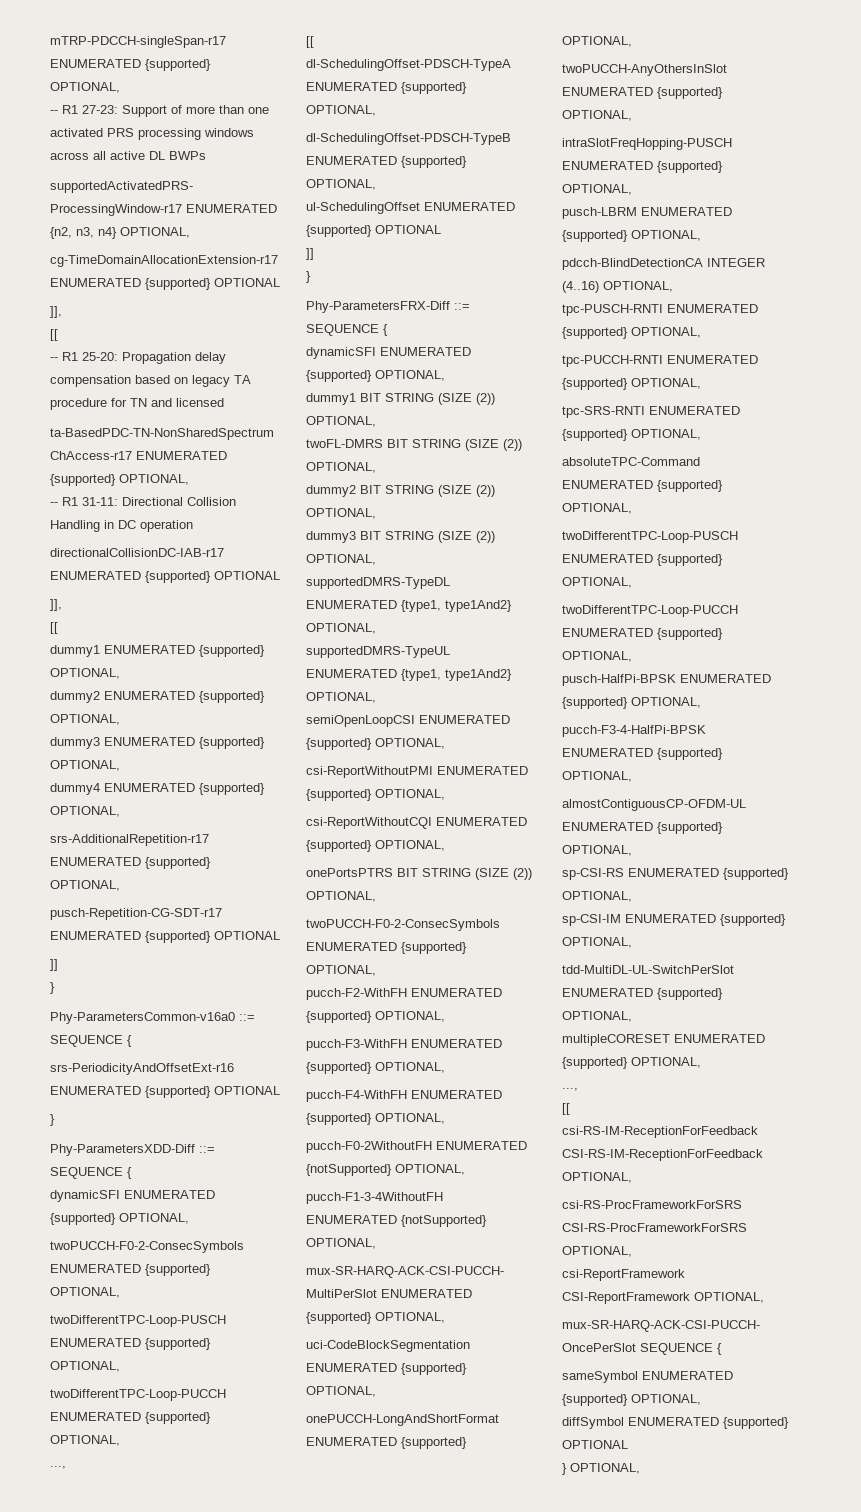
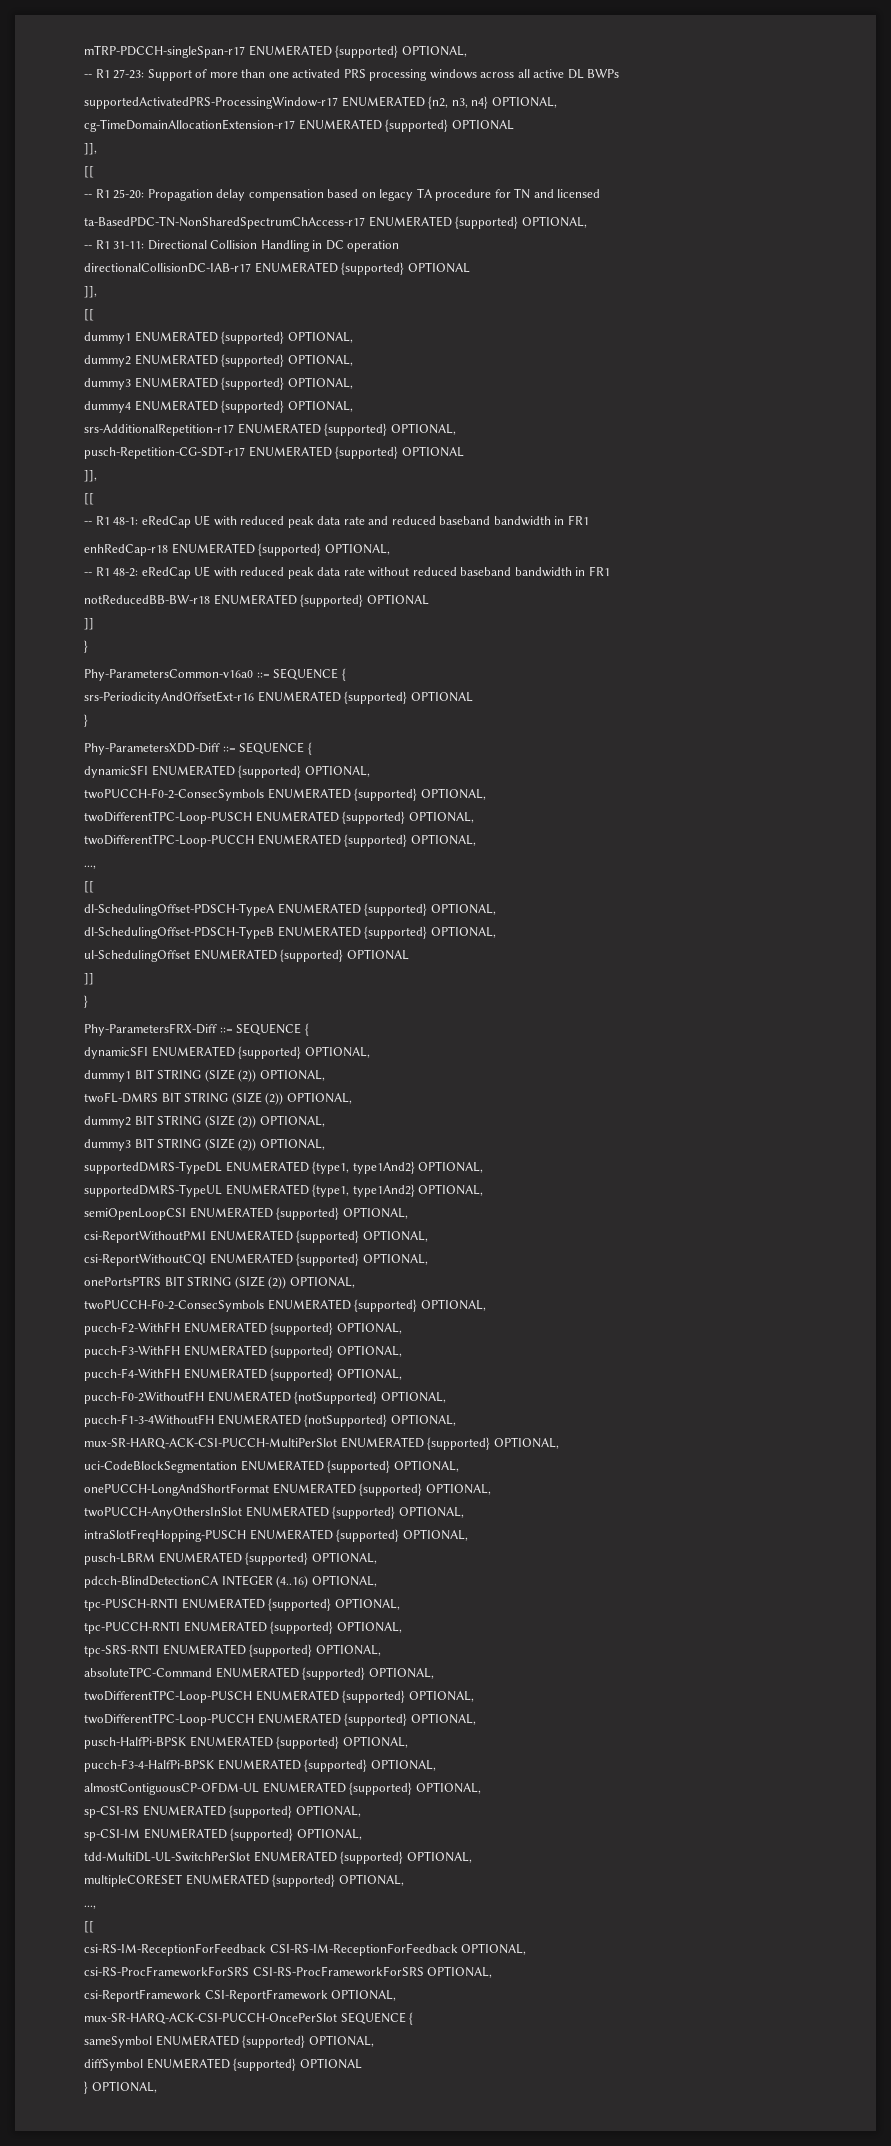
  pusch-Repetition-CG-SDT-r17 ENUMERATED {supported} OPTIONAL
+ ]],
+ [[
+ -- R1 48-1: eRedCap UE with reduced peak data rate and reduced baseband bandwidth in FR1
+ enhRedCap-r18 ENUMERATED {supported} OPTIONAL,
+ -- R1 48-2: eRedCap UE with reduced peak data rate without reduced baseband bandwidth in FR1
+ notReducedBB-BW-r18 ENUMERATED {supported} OPTIONAL

